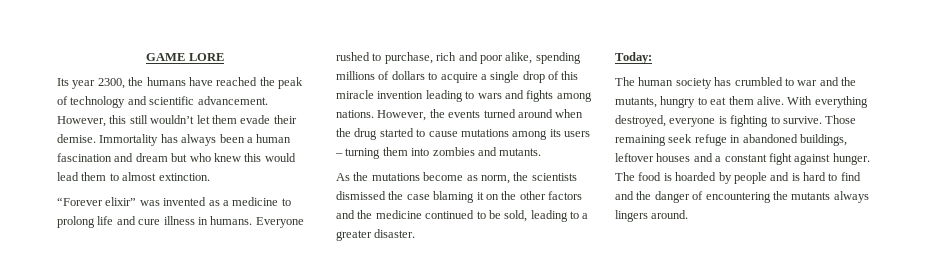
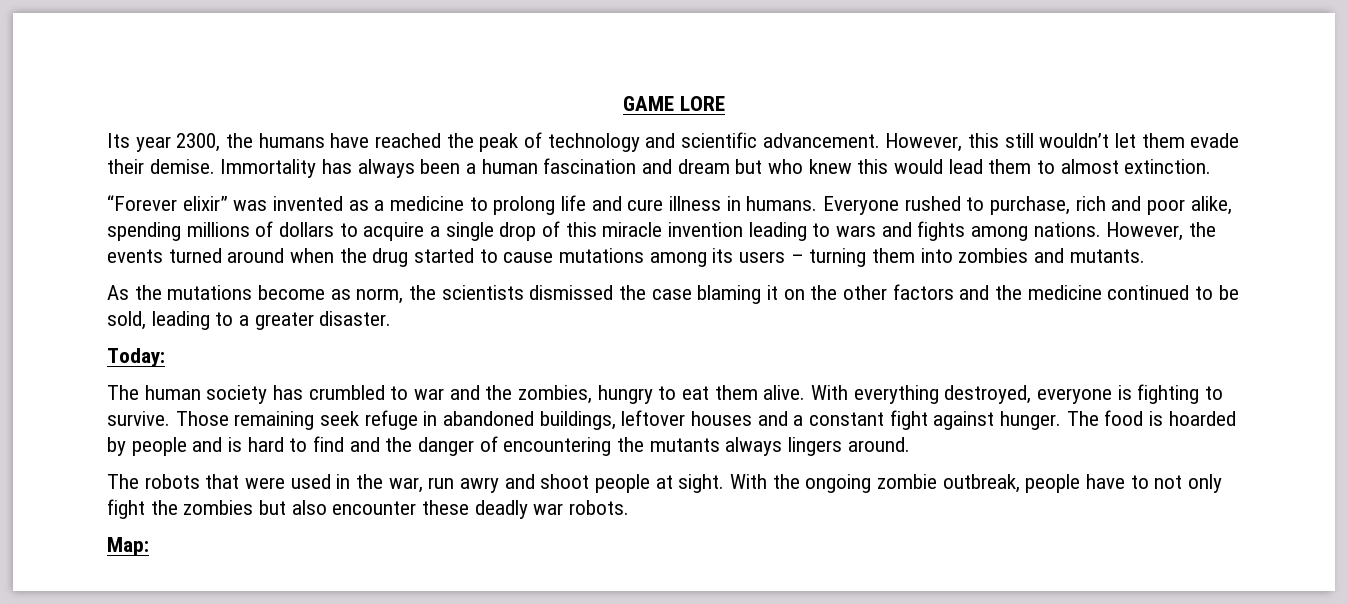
- The human society has crumbled to war and the mutants, hungry to eat them alive.
+ The human society has crumbled to war and the zombies, hungry to eat them alive.
+ The robots that were used in the war, run awry and shoot people at sight. With the ongoing zombie outbreak, people have to not only fight the zombies but also encounter these deadly war robots.
+ Map:

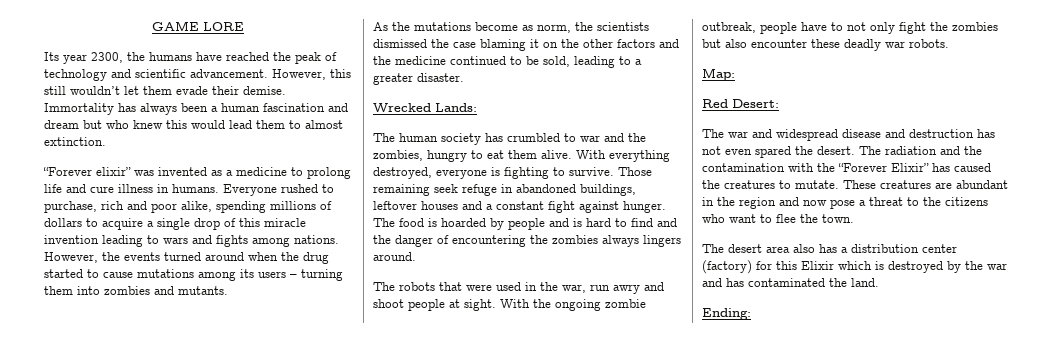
- Today:
+ Wrecked Lands:
- The food is hoarded by people and is hard to find and the danger of encountering the mutants always lingers around.
+ The food is hoarded by people and is hard to find and the danger of encountering the zombies always lingers around.
+ Red Desert:
+ The war and widespread disease and destruction has not even spared the desert. The radiation and the contamination with the “Forever Elixir” has caused the creatures to mutate. These creatures are abundant in the region and now pose a threat to the citizens who want to flee the town.
+ The desert area also has a distribution center (factory) for this Elixir which is destroyed by the war and has contaminated the land.
+ Ending:

